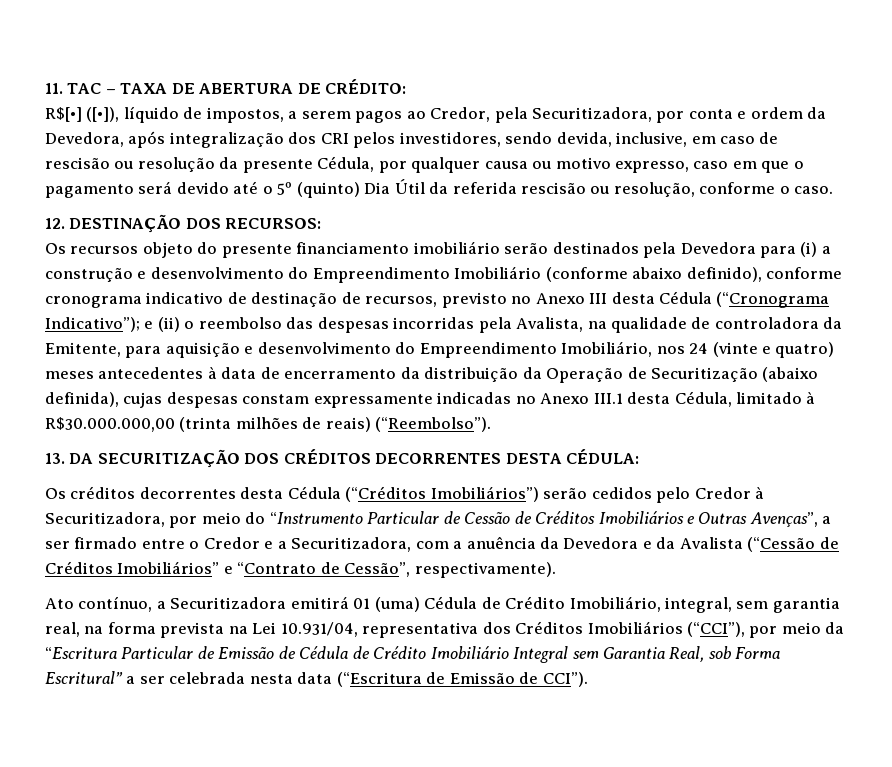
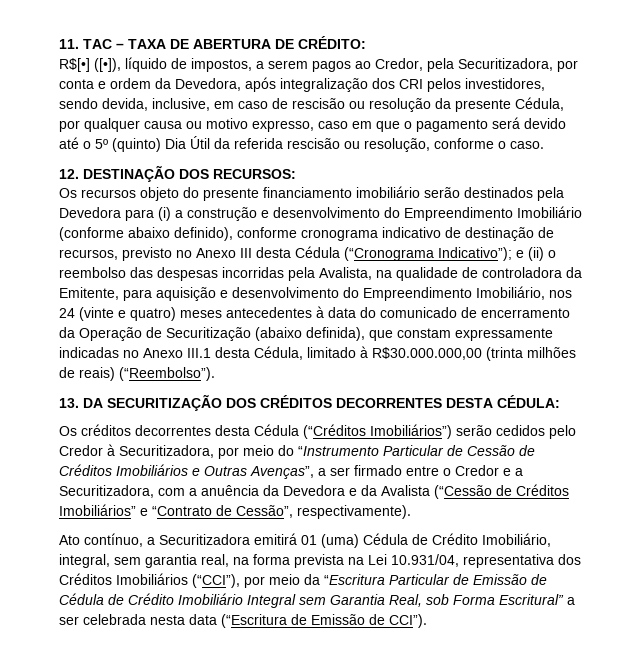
- e (ii) o reembolso das despesas incorridas pela Avalista, na qualidade de controladora da Emitente, para aquisição e desenvolvimento do Empreendimento Imobiliário, nos 24 (vinte e quatro) meses antecedentes à data de encerramento da distribuição da Operação de Securitização (abaixo definida), cujas despesas constam expressamente indicadas no Anexo III.1 desta Cédula, limitado à R$30.000.000,00 (trinta milhões de reais) (“Reembolso”).
+ e (ii) o reembolso das despesas incorridas pela Avalista, na qualidade de controladora da Emitente, para aquisição e desenvolvimento do Empreendimento Imobiliário, nos 24 (vinte e quatro) meses antecedentes à data do comunicado de encerramento da Operação de Securitização (abaixo definida), que constam expressamente indicadas no Anexo III.1 desta Cédula, limitado à R$30.000.000,00 (trinta milhões de reais) (“Reembolso”).

